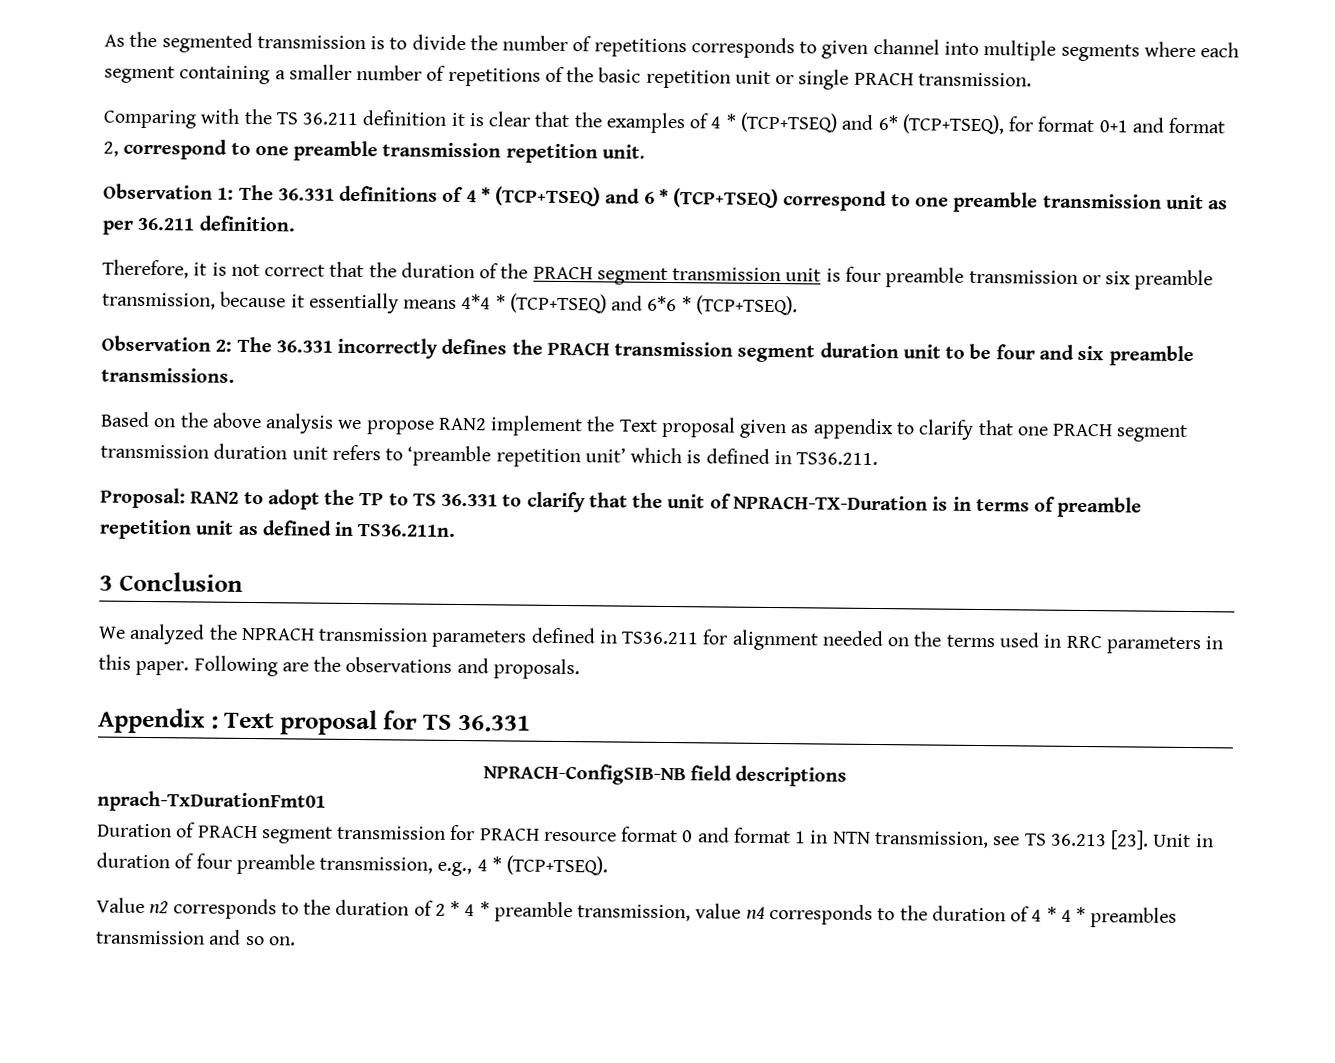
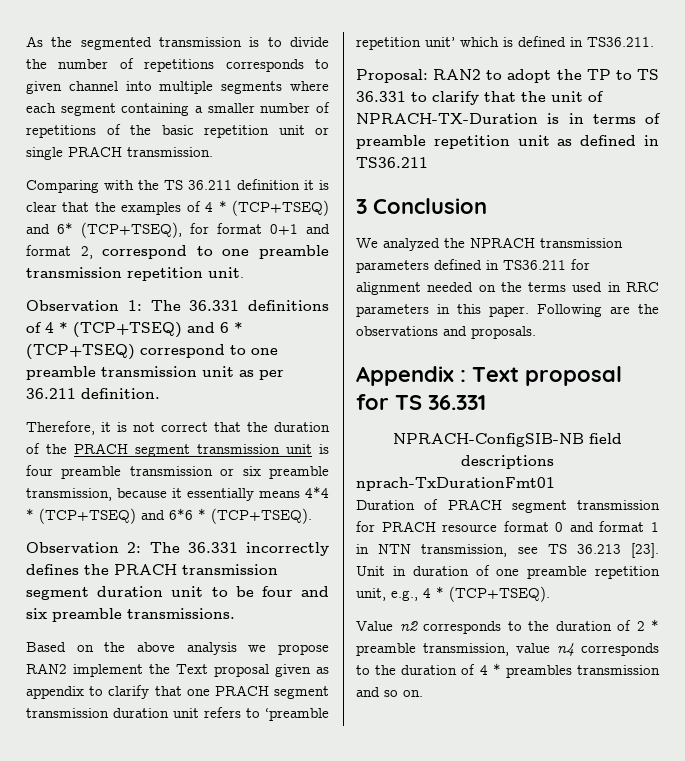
- Proposal: RAN2 to adopt the TP to TS 36.331 to clarify that the unit of NPRACH-TX-Duration is in terms of preamble repetition unit as defined in TS36.211n.
+ Proposal: RAN2 to adopt the TP to TS 36.331 to clarify that the unit of NPRACH-TX-Duration is in terms of preamble repetition unit as defined in TS36.211
- Unit in duration of four preamble transmission, e.g., 4 * (TCP+TSEQ).
+ Unit in duration of one preamble repetition unit, e.g., 4 * (TCP+TSEQ).
- Value n2 corresponds to the duration of 2 * 4 * preamble transmission, value n4 corresponds to the duration of 4 * 4 * preambles transmission and so on.
+ Value n2 corresponds to the duration of 2 * preamble transmission, value n4 corresponds to the duration of 4 * preambles transmission and so on.

